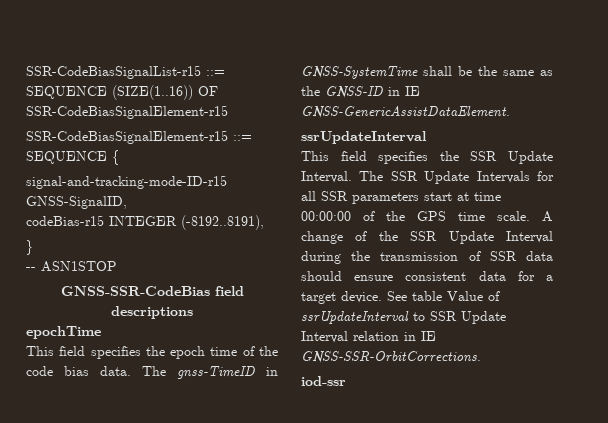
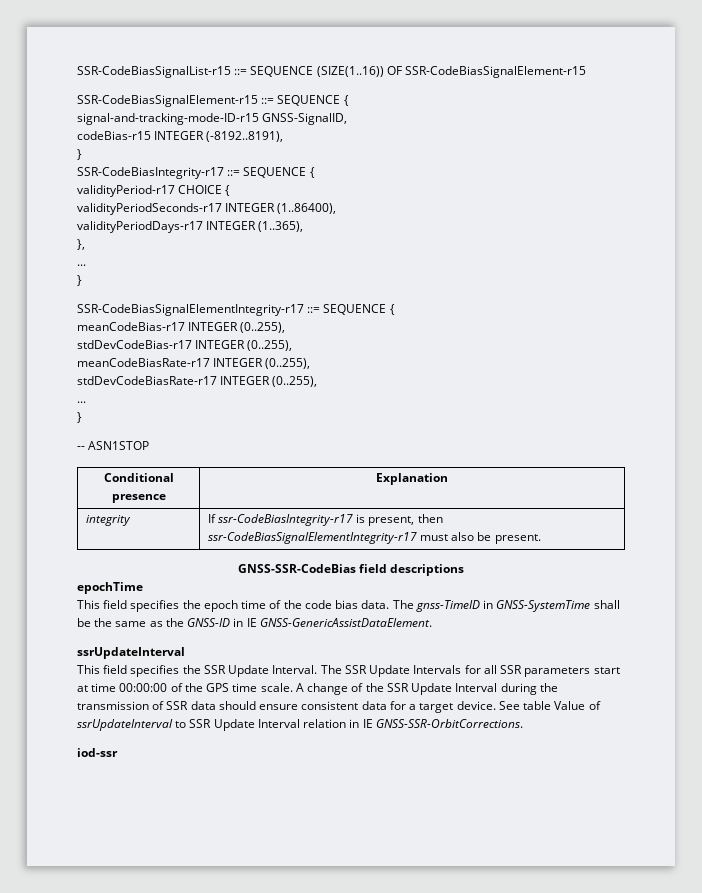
+ SSR-CodeBiasIntegrity-r17 ::= SEQUENCE {
+ validityPeriod-r17 CHOICE {
+ validityPeriodSeconds-r17 INTEGER (1..86400),
+ validityPeriodDays-r17 INTEGER (1..365),
+ },
+ ...
+ }
+ SSR-CodeBiasSignalElementIntegrity-r17 ::= SEQUENCE {
+ meanCodeBias-r17 INTEGER (0..255),
+ stdDevCodeBias-r17 INTEGER (0..255),
+ meanCodeBiasRate-r17 INTEGER (0..255),
+ stdDevCodeBiasRate-r17 INTEGER (0..255),
+ ...
+ }
  -- ASN1STOP
+ Conditional presence | Explanation
+ integrity | If ssr-CodeBiasIntegrity-r17 is present, then ssr-CodeBiasSignalElementIntegrity-r17 must also be present.

